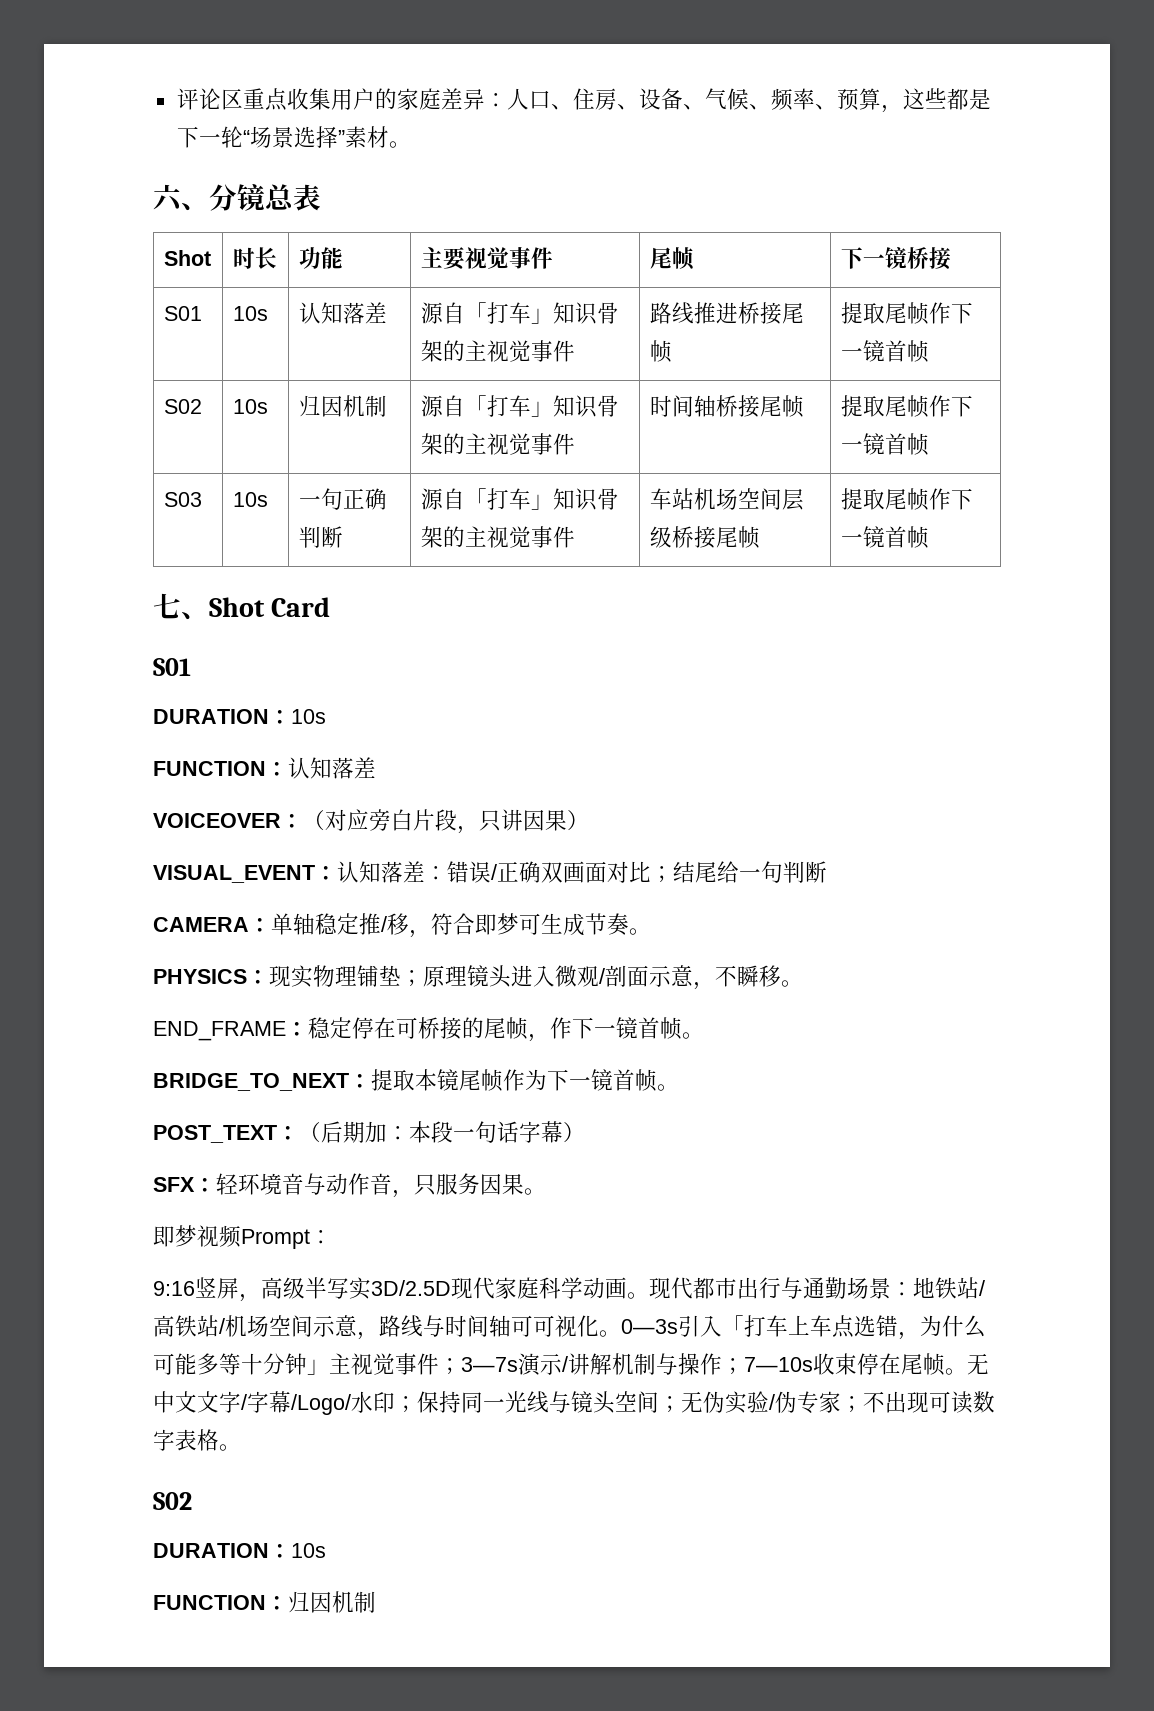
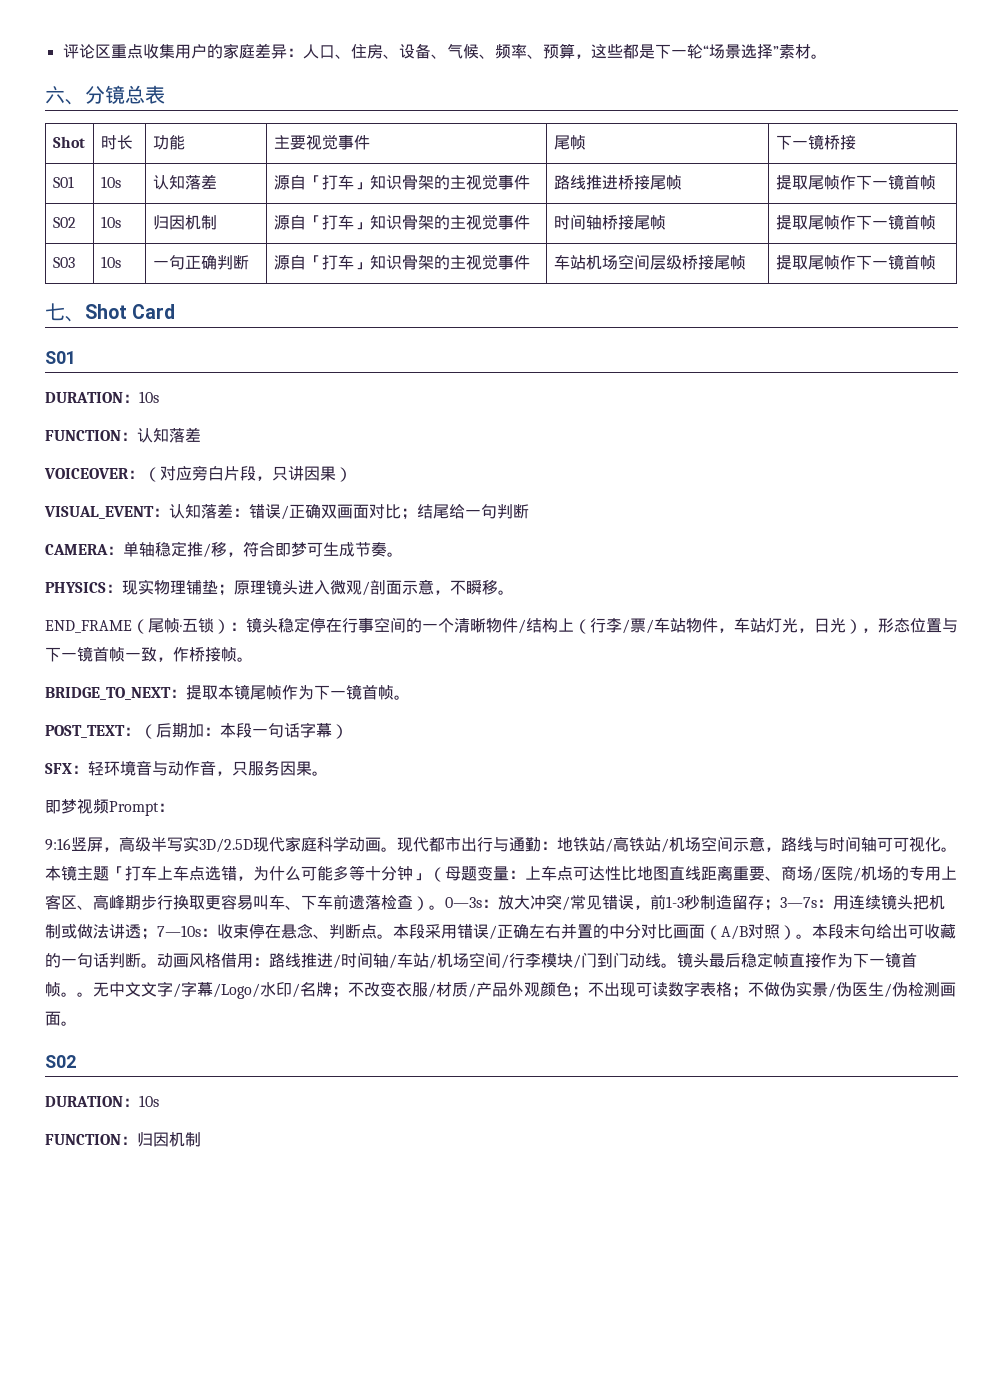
- END_FRAME：稳定停在可桥接的尾帧，作下一镜首帧。
+ END_FRAME（尾帧·五锁）：镜头稳定停在行事空间的一个清晰物件/结构上（行李/票/车站物件，车站灯光，日光），形态位置与下一镜首帧一致，作桥接帧。
- 现代都市出行与通勤场景：地铁站/高铁站/机场空间示意，路线与时间轴可可视化。
+ 现代都市出行与通勤：地铁站/高铁站/机场空间示意，路线与时间轴可可视化。
- 0—3s引入「打车上车点选错，为什么可能多等十分钟」主视觉事件；3—7s演示/讲解机制与操作；7—10s收束停在尾帧。
+ 本镜主题「打车上车点选错，为什么可能多等十分钟」（母题变量：上车点可达性比地图直线距离重要、商场/医院/机场的专用上客区、高峰期步行换取更容易叫车、下车前遗落检查）。0—3s：放大冲突/常见错误，前1-3秒制造留存；3—7s：用连续镜头把机制或做法讲透；7—10s：收束停在悬念、判断点。本段采用错误/正确左右并置的中分对比画面（A/B对照）。本段末句给出可收藏的一句话判断。动画风格借用：路线推进/时间轴/车站/机场空间/行李模块/门到门动线。镜头最后稳定帧直接作为下一镜首帧。。
- 无中文文字/字幕/Logo/水印；保持同一光线与镜头空间；无伪实验/伪专家；不出现可读数字表格。
+ 无中文文字/字幕/Logo/水印/名牌；不改变衣服/材质/产品外观颜色；不出现可读数字表格；不做伪实景/伪医生/伪检测画面。

